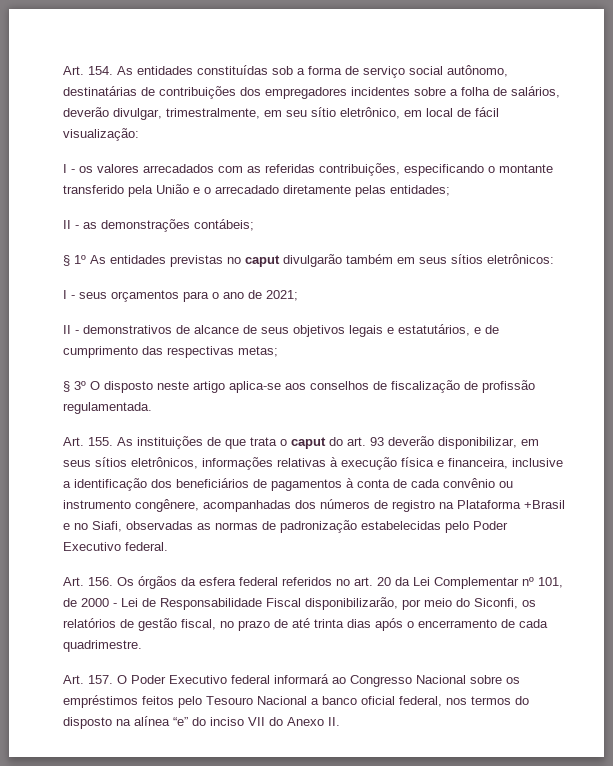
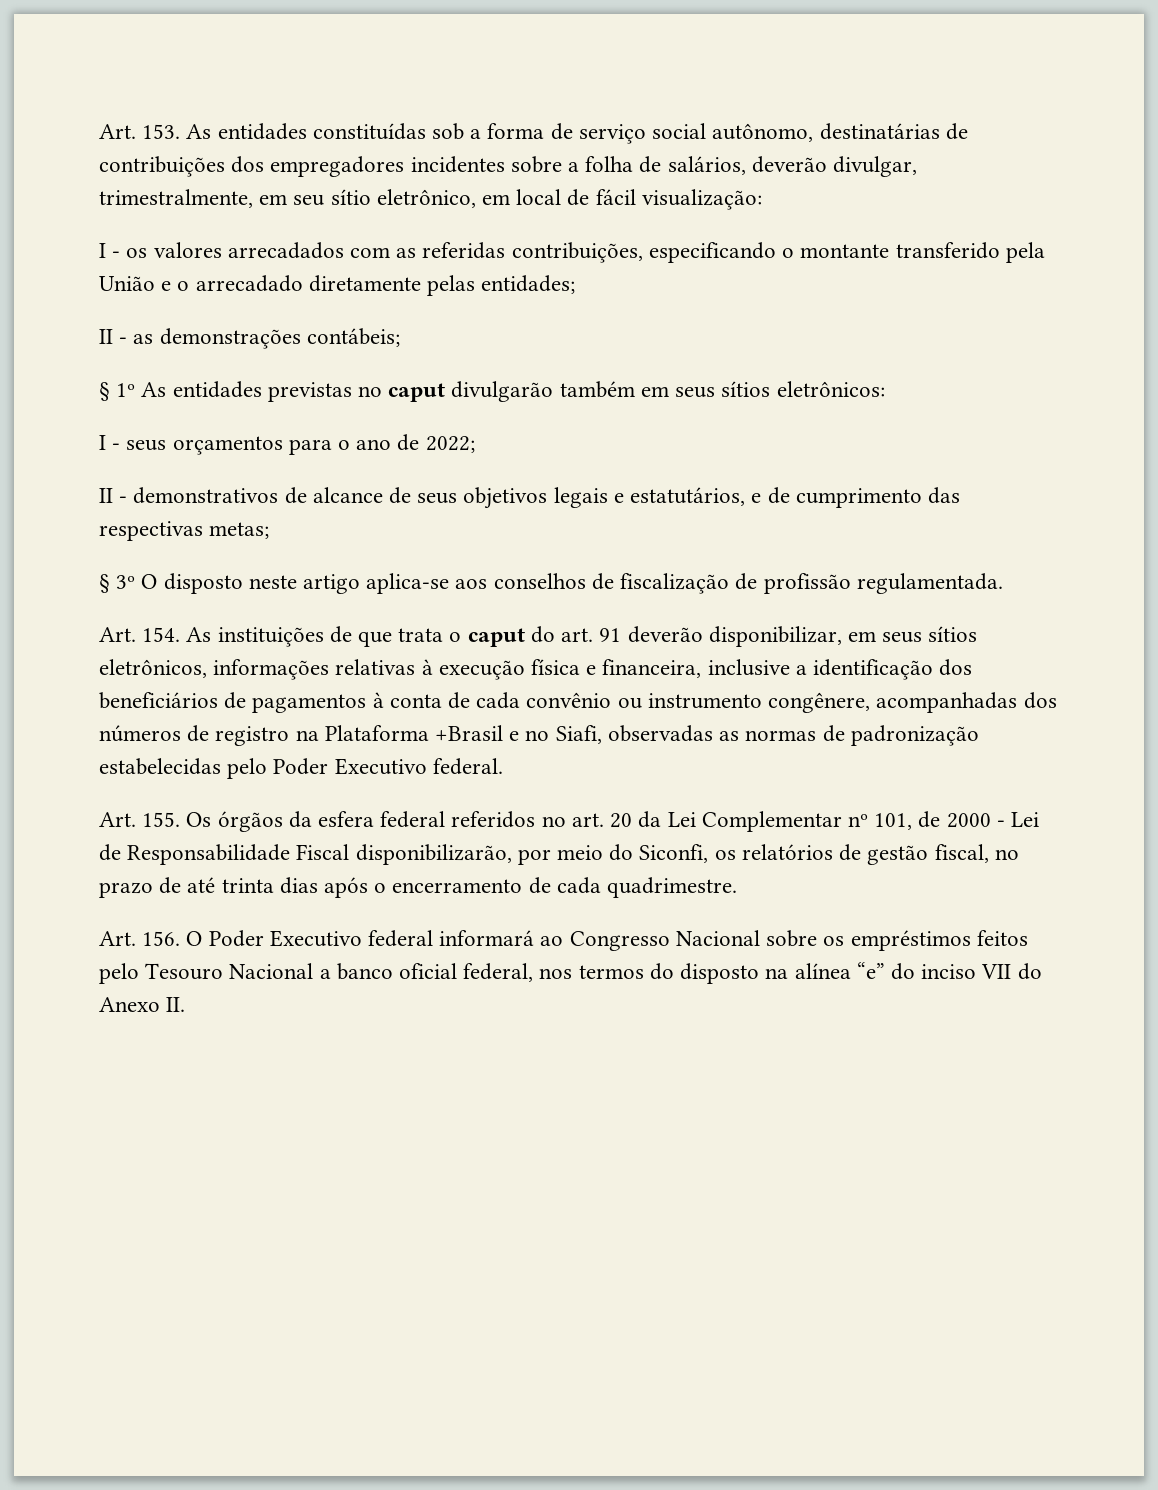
- Art. 154. As entidades constituídas sob a forma de serviço social autônomo, destinatárias de contribuições dos empregadores incidentes sobre a folha de salários, deverão divulgar, trimestralmente, em seu sítio eletrônico, em local de fácil visualização:
+ Art. 153. As entidades constituídas sob a forma de serviço social autônomo, destinatárias de contribuições dos empregadores incidentes sobre a folha de salários, deverão divulgar, trimestralmente, em seu sítio eletrônico, em local de fácil visualização:
- I - seus orçamentos para o ano de 2021;
+ I - seus orçamentos para o ano de 2022;
- Art. 155. As instituições de que trata o caput do art. 93 deverão disponibilizar, em seus sítios eletrônicos, informações relativas à execução física e financeira, inclusive a identificação dos beneficiários de pagamentos à conta de cada convênio ou instrumento congênere, acompanhadas dos números de registro na Plataforma +Brasil e no Siafi, observadas as normas de padronização estabelecidas pelo Poder Executivo federal.
+ Art. 154. As instituições de que trata o caput do art. 91 deverão disponibilizar, em seus sítios eletrônicos, informações relativas à execução física e financeira, inclusive a identificação dos beneficiários de pagamentos à conta de cada convênio ou instrumento congênere, acompanhadas dos números de registro na Plataforma +Brasil e no Siafi, observadas as normas de padronização estabelecidas pelo Poder Executivo federal.
- Art. 156. Os órgãos da esfera federal referidos no art. 20 da Lei Complementar nº 101, de 2000 - Lei de Responsabilidade Fiscal disponibilizarão, por meio do Siconfi, os relatórios de gestão fiscal, no prazo de até trinta dias após o encerramento de cada quadrimestre.
+ Art. 155. Os órgãos da esfera federal referidos no art. 20 da Lei Complementar nº 101, de 2000 - Lei de Responsabilidade Fiscal disponibilizarão, por meio do Siconfi, os relatórios de gestão fiscal, no prazo de até trinta dias após o encerramento de cada quadrimestre.
- Art. 157. O Poder Executivo federal informará ao Congresso Nacional sobre os empréstimos feitos pelo Tesouro Nacional a banco oficial federal, nos termos do disposto na alínea “e” do inciso VII do Anexo II.
+ Art. 156. O Poder Executivo federal informará ao Congresso Nacional sobre os empréstimos feitos pelo Tesouro Nacional a banco oficial federal, nos termos do disposto na alínea “e” do inciso VII do Anexo II.

